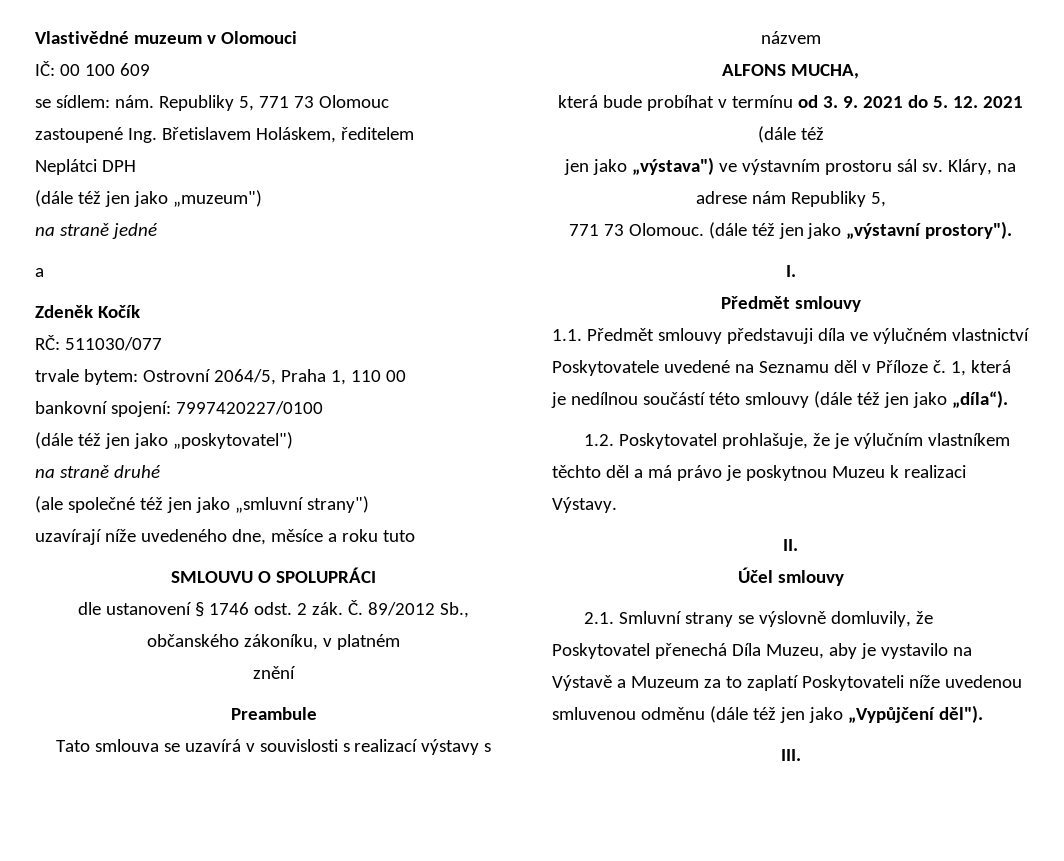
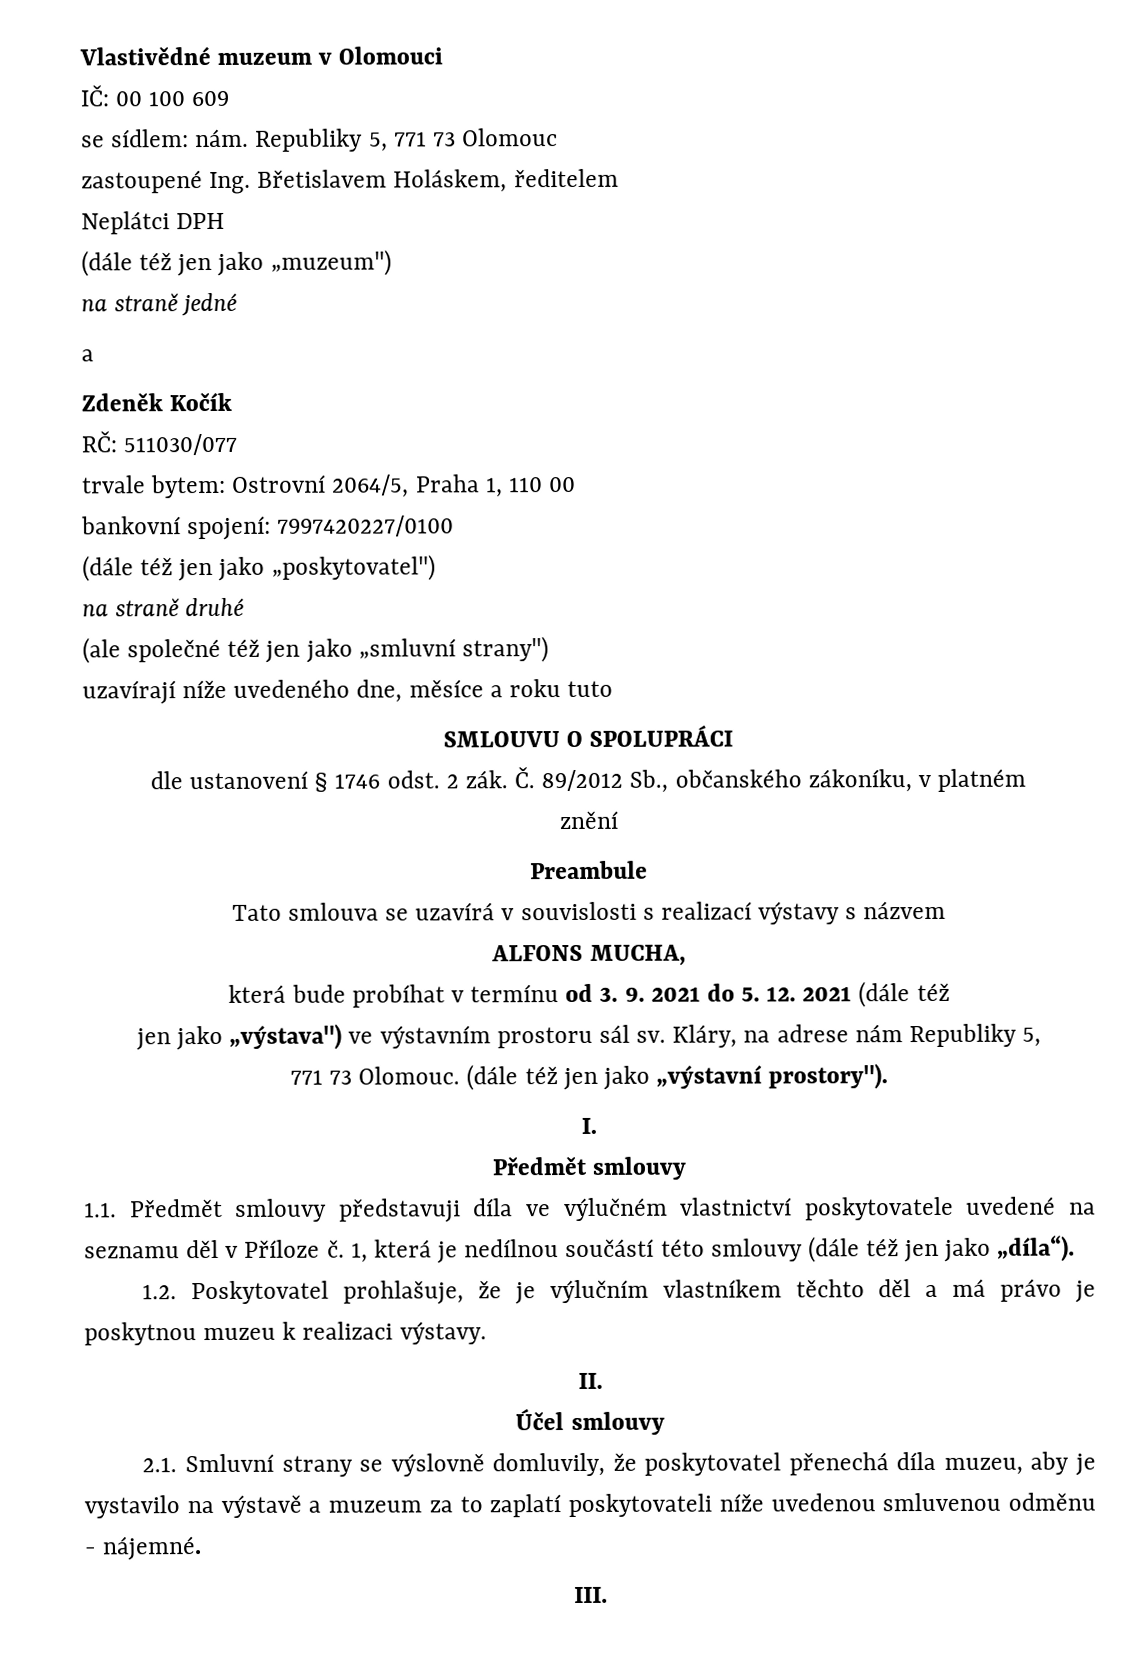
- 1.1. Předmět smlouvy představuji díla ve výlučném vlastnictví Poskytovatele uvedené na Seznamu děl v Příloze č.
+ 1.1. Předmět smlouvy představuji díla ve výlučném vlastnictví poskytovatele uvedené na seznamu děl v Příloze č.
- 1.2. Poskytovatel prohlašuje, že je výlučním vlastníkem těchto děl a má právo je poskytnou Muzeu k realizaci Výstavy.
+ 1.2. Poskytovatel prohlašuje, že je výlučním vlastníkem těchto děl a má právo je poskytnou muzeu k realizaci výstavy.
- 2.1. Smluvní strany se výslovně domluvily, že Poskytovatel přenechá Díla Muzeu, aby je vystavilo na Výstavě a Muzeum za to zaplatí Poskytovateli níže uvedenou smluvenou odměnu (dále též jen jako „Vypůjčení děl").
+ 2.1. Smluvní strany se výslovně domluvily, že poskytovatel přenechá díla muzeu, aby je vystavilo na výstavě a muzeum za to zaplatí poskytovateli níže uvedenou smluvenou odměnu - nájemné.

